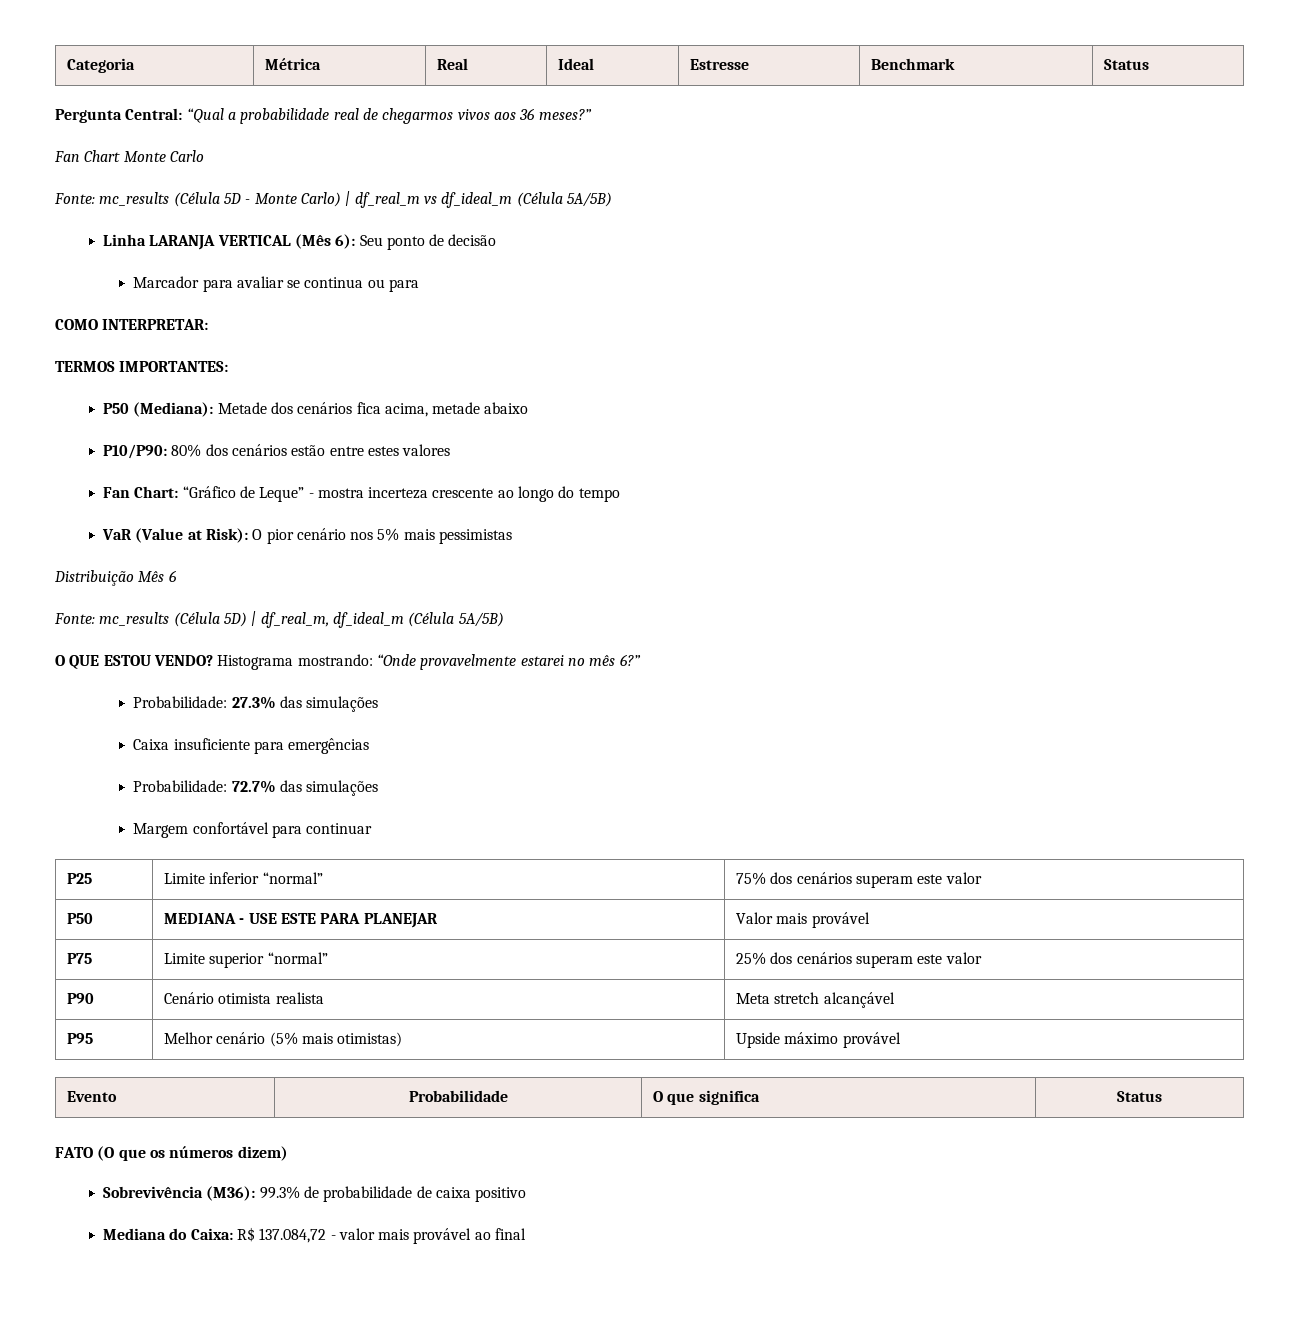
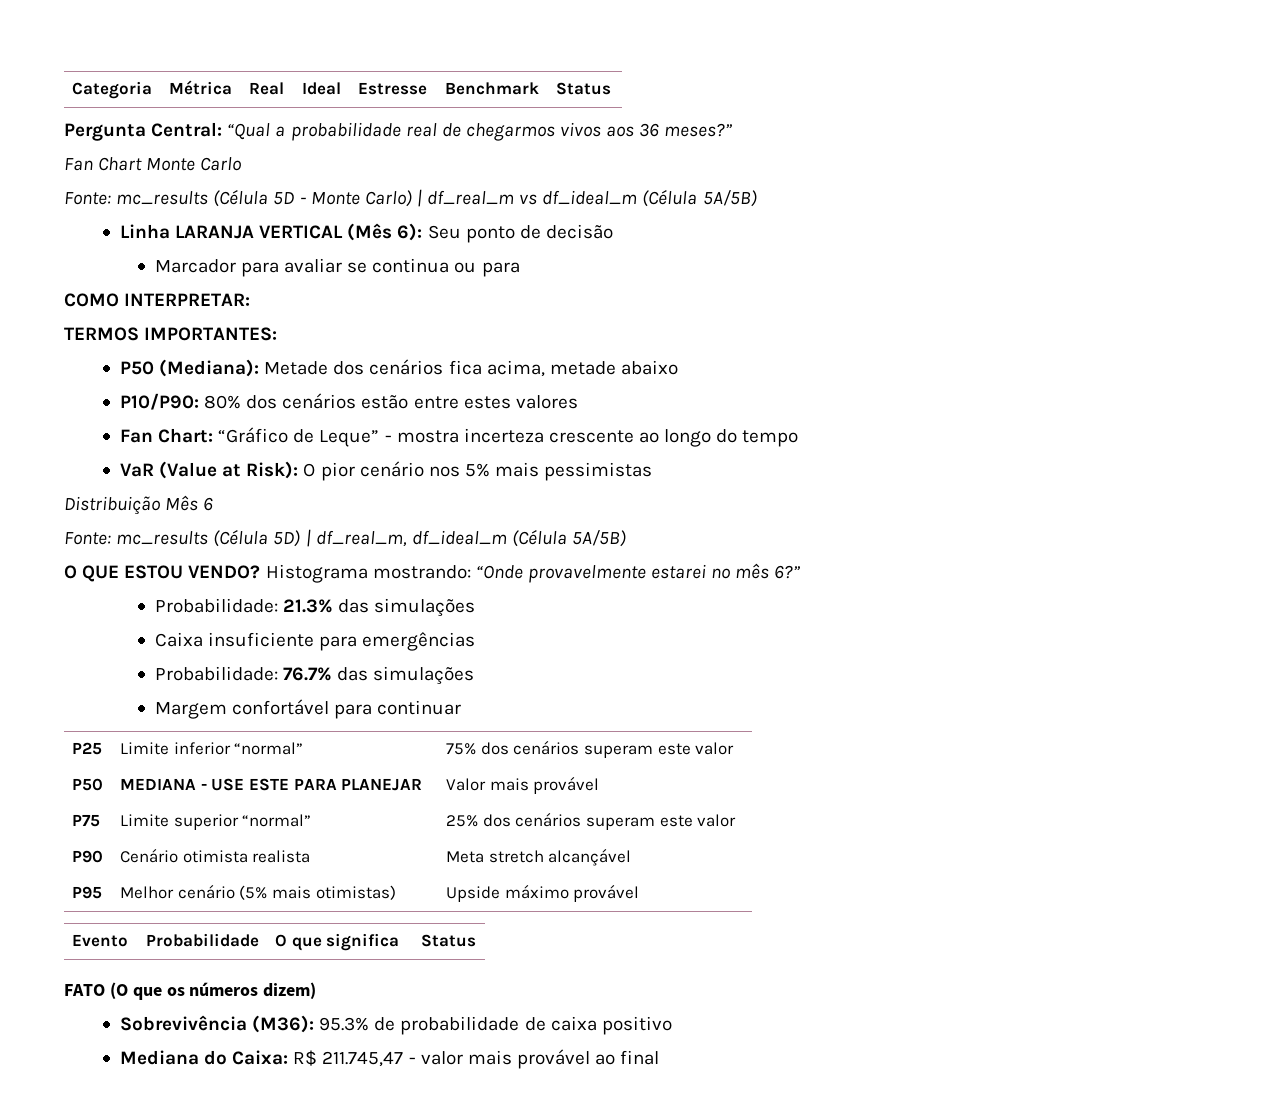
- Probabilidade: 27.3% das simulações
+ Probabilidade: 21.3% das simulações
- Probabilidade: 72.7% das simulações
+ Probabilidade: 76.7% das simulações
- Sobrevivência (M36): 99.3% de probabilidade de caixa positivo
+ Sobrevivência (M36): 95.3% de probabilidade de caixa positivo
- Mediana do Caixa: R$ 137.084,72 - valor mais provável ao final
+ Mediana do Caixa: R$ 211.745,47 - valor mais provável ao final

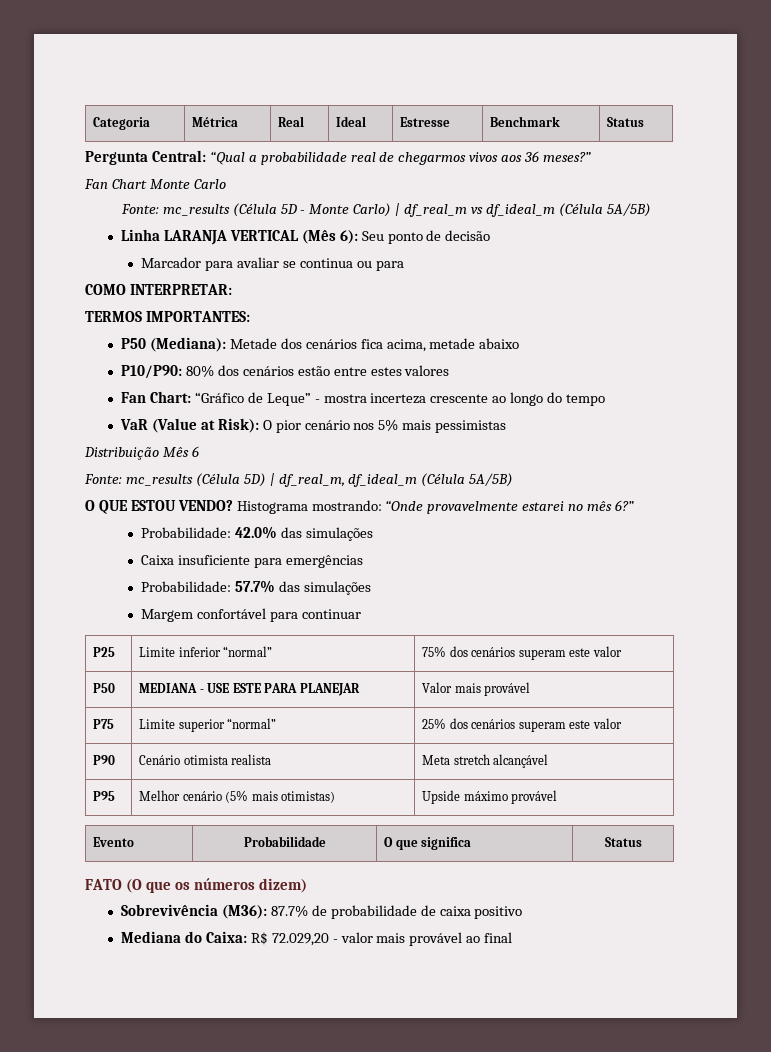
- Probabilidade: 21.3% das simulações
+ Probabilidade: 42.0% das simulações
- Probabilidade: 76.7% das simulações
+ Probabilidade: 57.7% das simulações
- Sobrevivência (M36): 95.3% de probabilidade de caixa positivo
+ Sobrevivência (M36): 87.7% de probabilidade de caixa positivo
- Mediana do Caixa: R$ 211.745,47 - valor mais provável ao final
+ Mediana do Caixa: R$ 72.029,20 - valor mais provável ao final

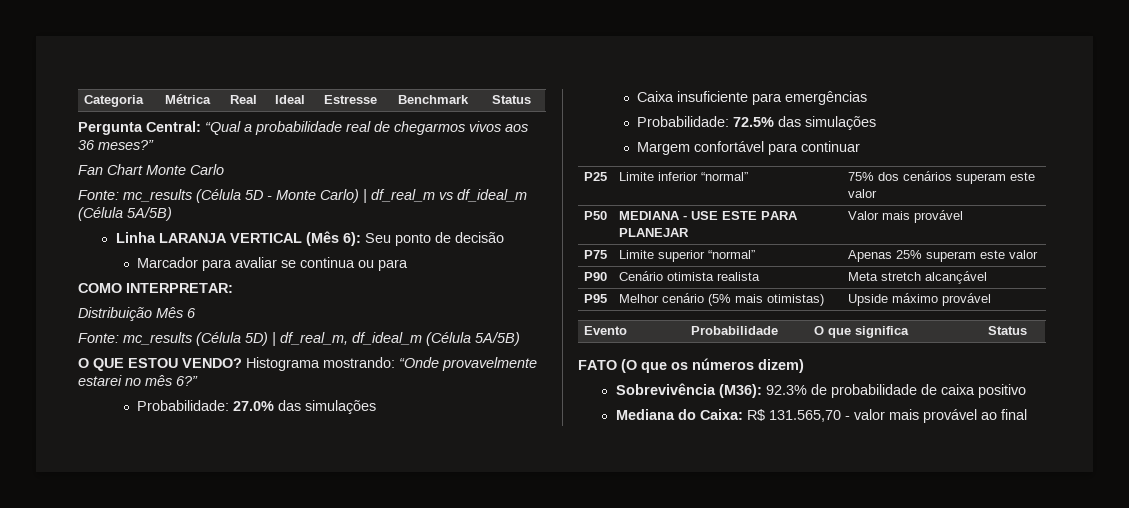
- TERMOS IMPORTANTES:
- P50 (Mediana): Metade dos cenários fica acima, metade abaixo
- P10/P90: 80% dos cenários estão entre estes valores
- Fan Chart: “Gráfico de Leque” - mostra incerteza crescente ao longo do tempo
- VaR (Value at Risk): O pior cenário nos 5% mais pessimistas
- Probabilidade: 42.0% das simulações
+ Probabilidade: 27.0% das simulações
- Probabilidade: 57.7% das simulações
+ Probabilidade: 72.5% das simulações
- P75 | Limite superior “normal” | 25% dos cenários superam este valor
+ P75 | Limite superior “normal” | Apenas 25% superam este valor
- Sobrevivência (M36): 87.7% de probabilidade de caixa positivo
+ Sobrevivência (M36): 92.3% de probabilidade de caixa positivo
- Mediana do Caixa: R$ 72.029,20 - valor mais provável ao final
+ Mediana do Caixa: R$ 131.565,70 - valor mais provável ao final

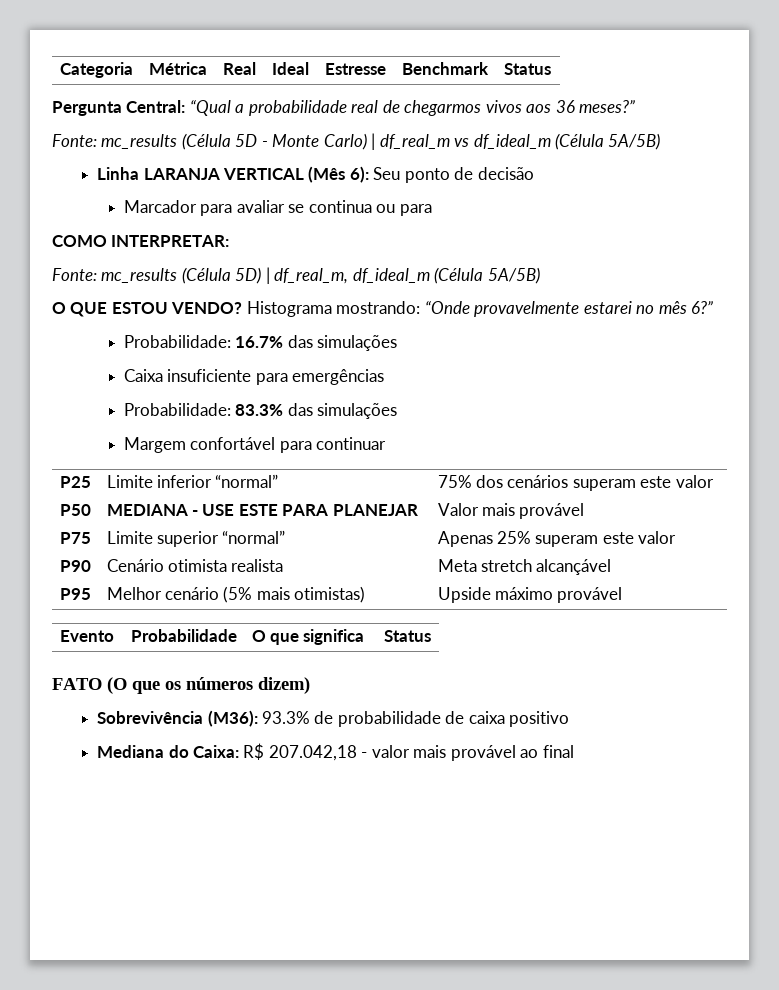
- Fan Chart Monte Carlo
- Distribuição Mês 6
- Probabilidade: 27.0% das simulações
+ Probabilidade: 16.7% das simulações
- Probabilidade: 72.5% das simulações
+ Probabilidade: 83.3% das simulações
- Sobrevivência (M36): 92.3% de probabilidade de caixa positivo
+ Sobrevivência (M36): 93.3% de probabilidade de caixa positivo
- Mediana do Caixa: R$ 131.565,70 - valor mais provável ao final
+ Mediana do Caixa: R$ 207.042,18 - valor mais provável ao final

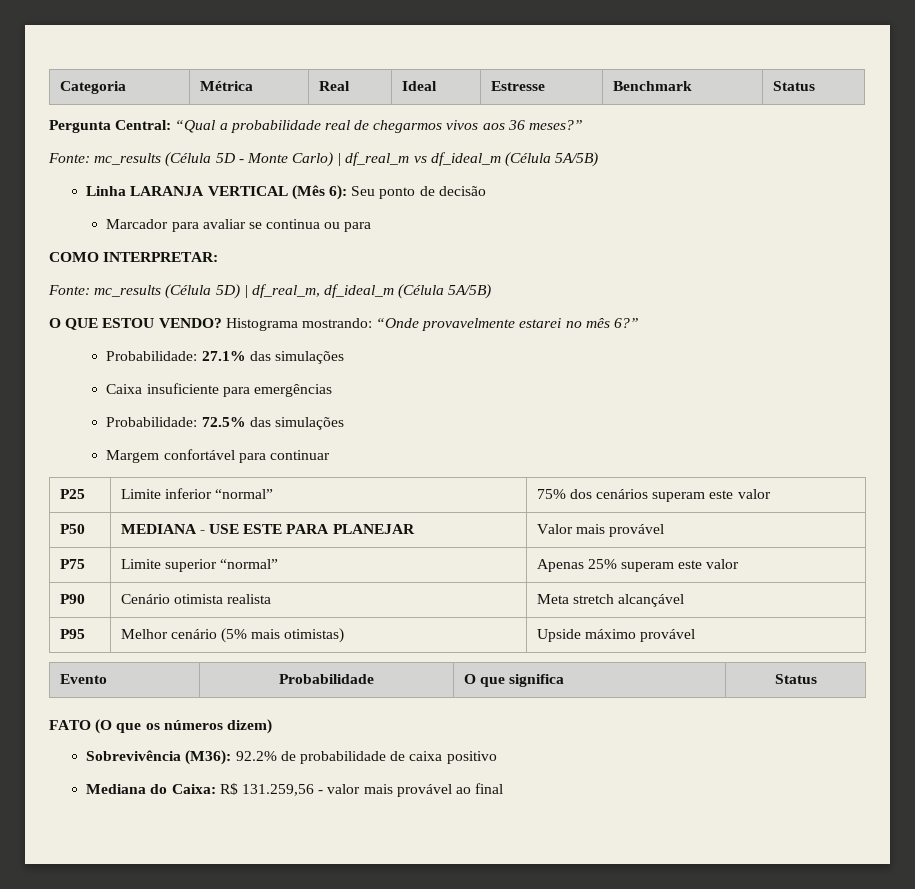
- Probabilidade: 16.7% das simulações
+ Probabilidade: 27.1% das simulações
- Probabilidade: 83.3% das simulações
+ Probabilidade: 72.5% das simulações
- Sobrevivência (M36): 93.3% de probabilidade de caixa positivo
+ Sobrevivência (M36): 92.2% de probabilidade de caixa positivo
- Mediana do Caixa: R$ 207.042,18 - valor mais provável ao final
+ Mediana do Caixa: R$ 131.259,56 - valor mais provável ao final

